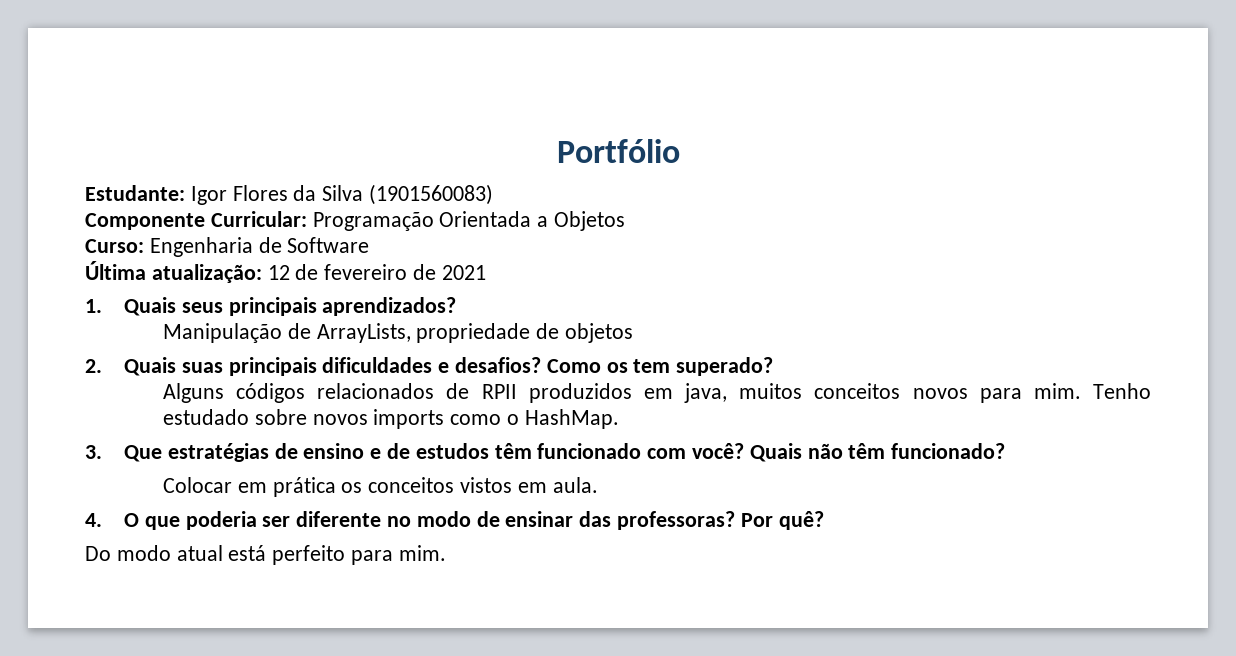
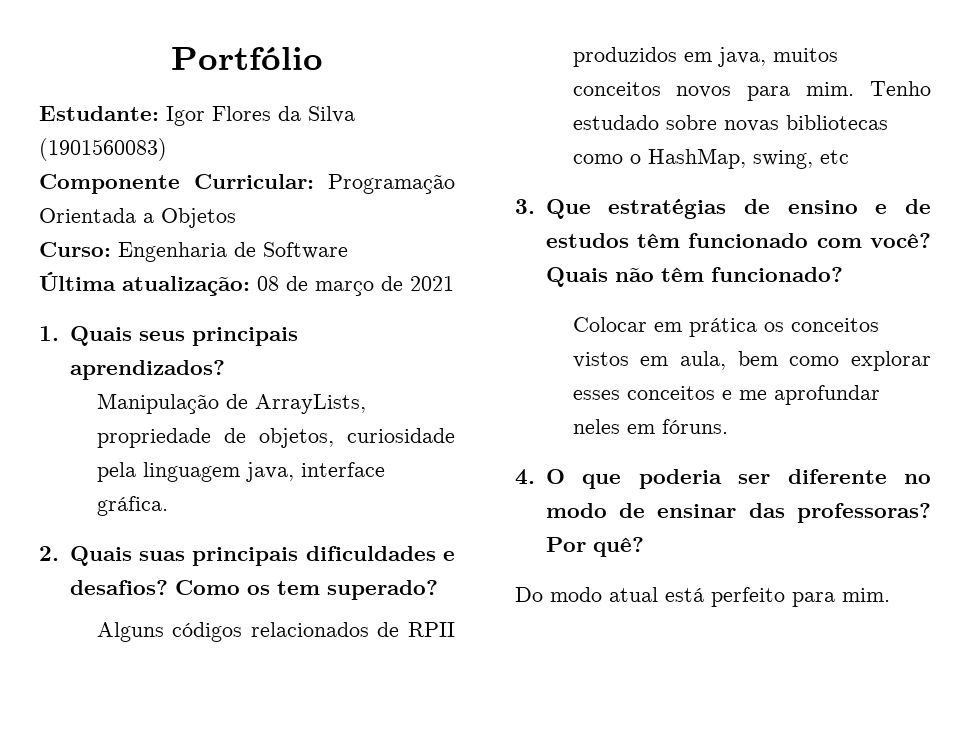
- Última atualização: 12 de fevereiro de 2021
+ Última atualização: 08 de março de 2021
- Manipulação de ArrayLists, propriedade de objetos
+ Manipulação de ArrayLists, propriedade de objetos, curiosidade pela linguagem java, interface gráfica.
- Tenho estudado sobre novos imports como o HashMap.
+ Tenho estudado sobre novas bibliotecas como o HashMap, swing, etc
- Colocar em prática os conceitos vistos em aula.
+ Colocar em prática os conceitos vistos em aula, bem como explorar esses conceitos e me aprofundar neles em fóruns.

